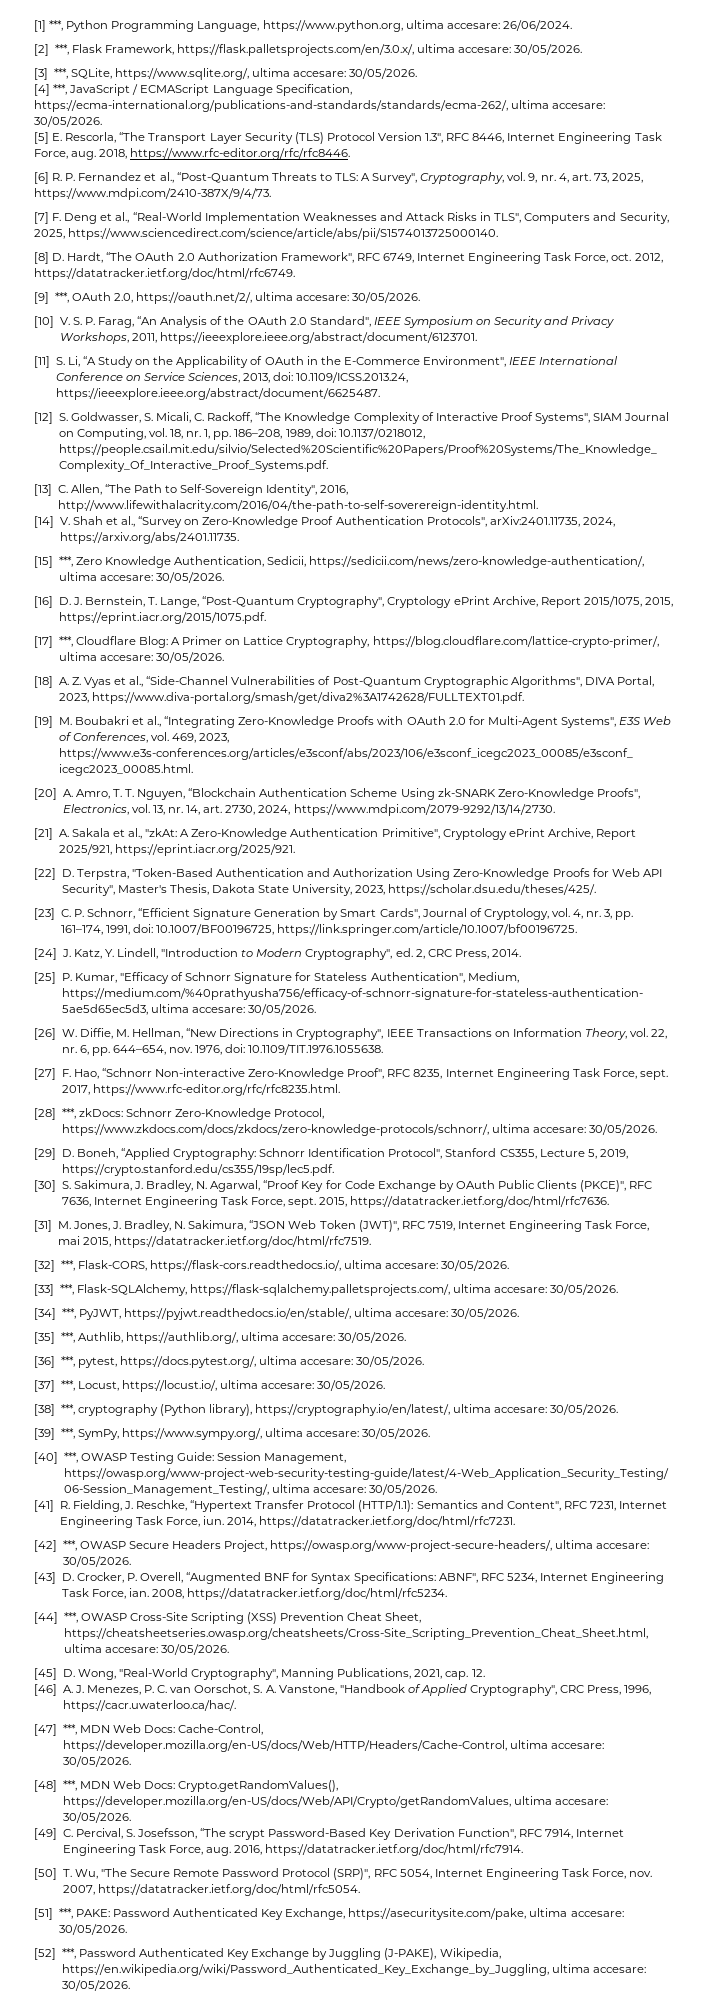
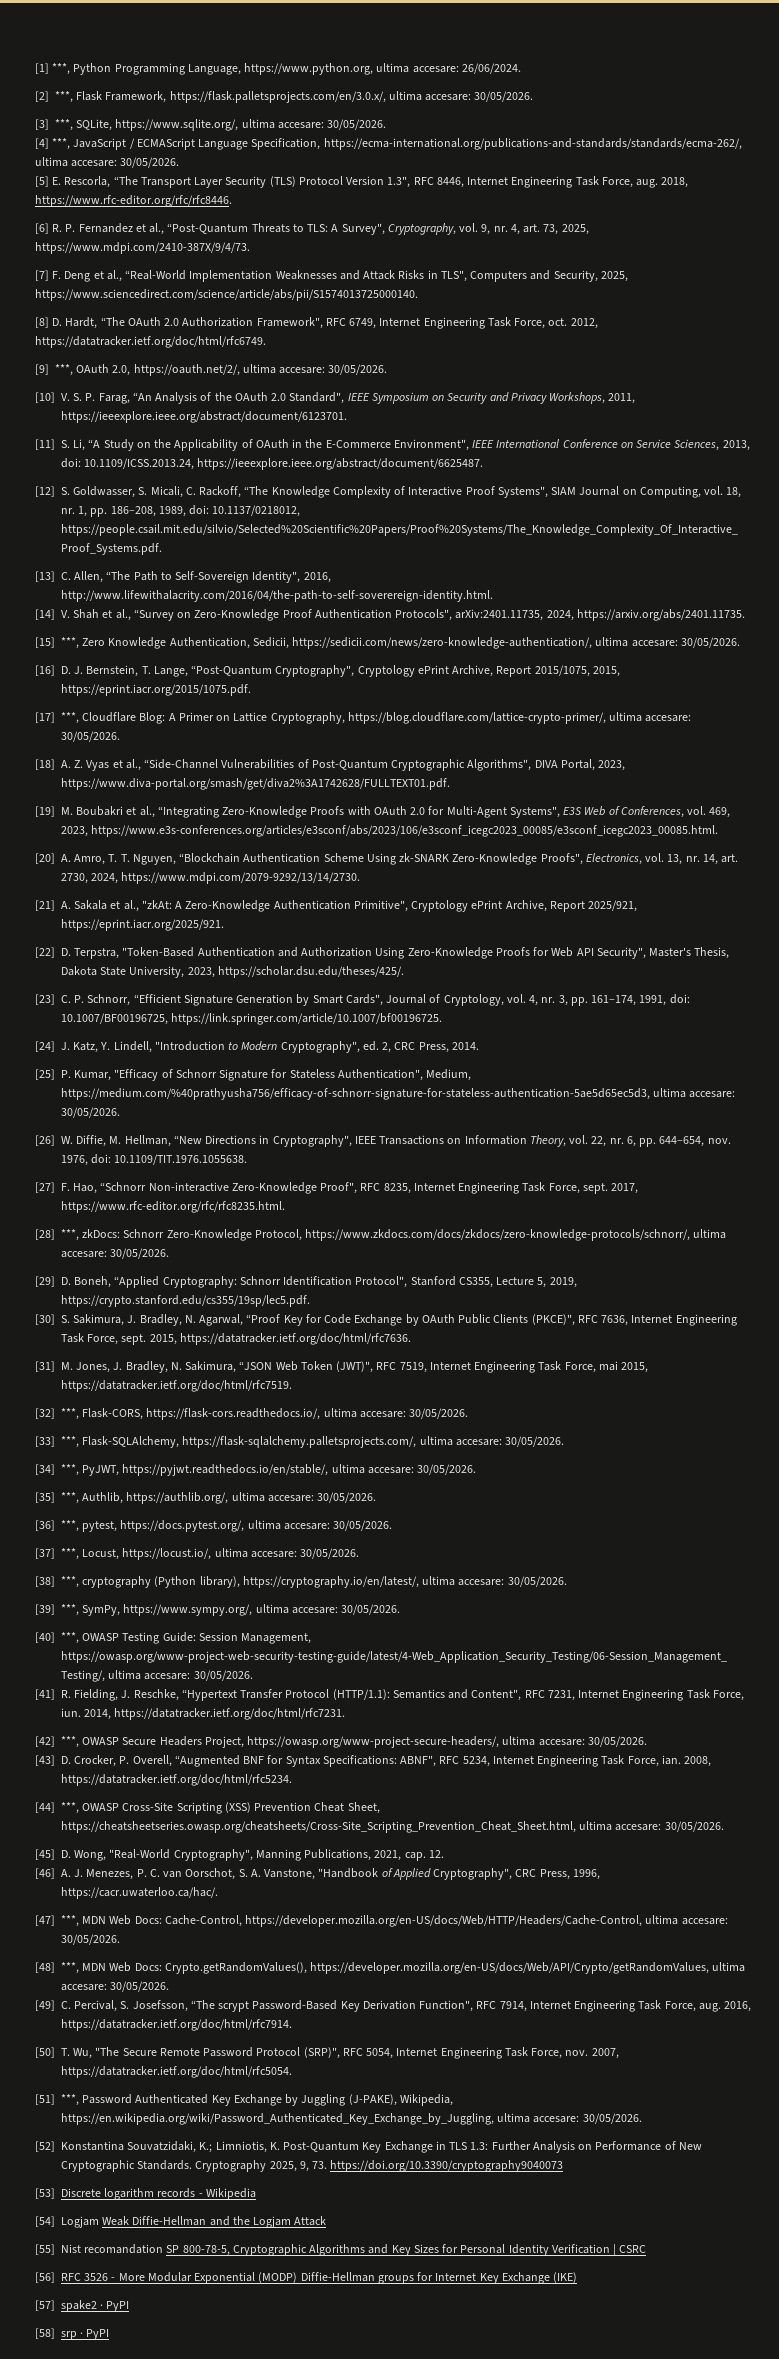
- [51] ***, PAKE: Password Authenticated Key Exchange, https://asecuritysite.com/pake, ultima accesare: 30/05/2026.
- [52] ***, Password Authenticated Key Exchange by Juggling (J-PAKE), Wikipedia, https://en.wikipedia.org/wiki/Password_Authenticated_Key_Exchange_by_Juggling, ultima accesare: 30/05/2026.
+ [51] ***, Password Authenticated Key Exchange by Juggling (J-PAKE), Wikipedia, https://en.wikipedia.org/wiki/Password_Authenticated_Key_Exchange_by_Juggling, ultima accesare: 30/05/2026.
+ [52] Konstantina Souvatzidaki, K.; Limniotis, K. Post-Quantum Key Exchange in TLS 1.3: Further Analysis on Performance of New Cryptographic Standards. Cryptography 2025, 9, 73. https://doi.org/10.3390/cryptography9040073
+ [53] Discrete logarithm records - Wikipedia
+ [54] Logjam Weak Diffie-Hellman and the Logjam Attack
+ [55] Nist recomandation SP 800-78-5, Cryptographic Algorithms and Key Sizes for Personal Identity Verification | CSRC
+ [56] RFC 3526 - More Modular Exponential (MODP) Diffie-Hellman groups for Internet Key Exchange (IKE)
+ [57] spake2 · PyPI
+ [58] srp · PyPI

